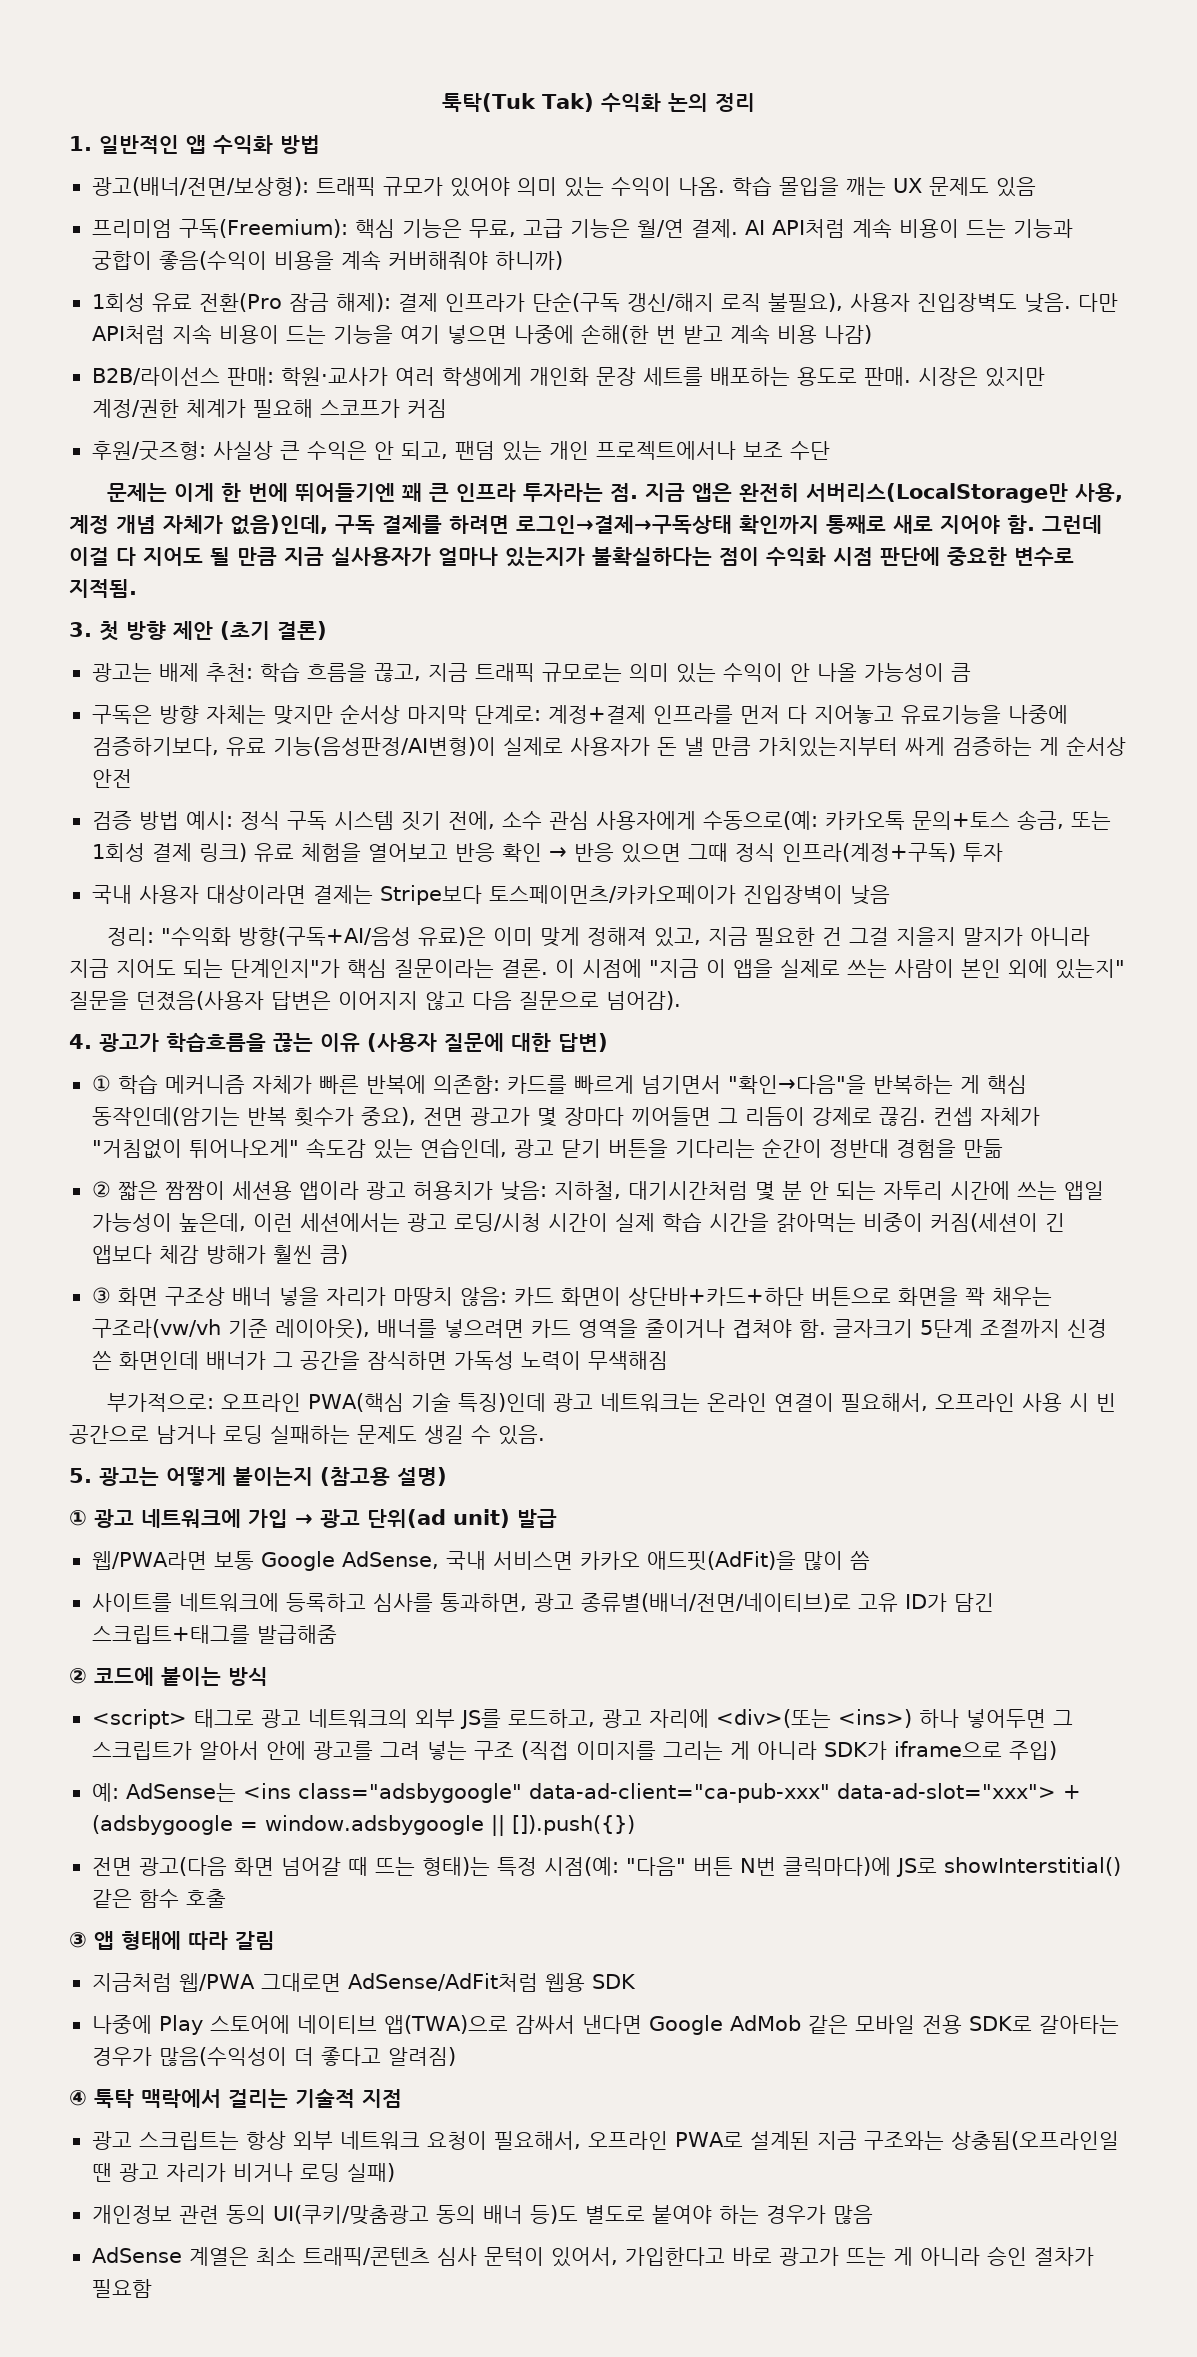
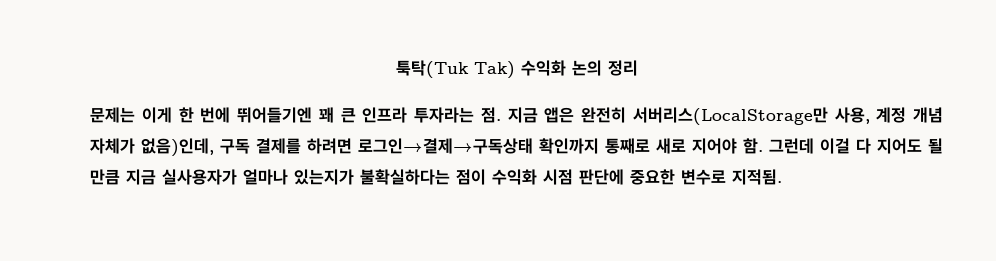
- 1. 일반적인 앱 수익화 방법
- 광고(배너/전면/보상형): 트래픽 규모가 있어야 의미 있는 수익이 나옴. 학습 몰입을 깨는 UX 문제도 있음
- 프리미엄 구독(Freemium): 핵심 기능은 무료, 고급 기능은 월/연 결제. AI API처럼 계속 비용이 드는 기능과 궁합이 좋음(수익이 비용을 계속 커버해줘야 하니까)
- 1회성 유료 전환(Pro 잠금 해제): 결제 인프라가 단순(구독 갱신/해지 로직 불필요), 사용자 진입장벽도 낮음. 다만 API처럼 지속 비용이 드는 기능을 여기 넣으면 나중에 손해(한 번 받고 계속 비용 나감)
- B2B/라이선스 판매: 학원·교사가 여러 학생에게 개인화 문장 세트를 배포하는 용도로 판매. 시장은 있지만 계정/권한 체계가 필요해 스코프가 커짐
- 후원/굿즈형: 사실상 큰 수익은 안 되고, 팬덤 있는 개인 프로젝트에서나 보조 수단
- 3. 첫 방향 제안 (초기 결론)
- 광고는 배제 추천: 학습 흐름을 끊고, 지금 트래픽 규모로는 의미 있는 수익이 안 나올 가능성이 큼
- 구독은 방향 자체는 맞지만 순서상 마지막 단계로: 계정+결제 인프라를 먼저 다 지어놓고 유료기능을 나중에 검증하기보다, 유료 기능(음성판정/AI변형)이 실제로 사용자가 돈 낼 만큼 가치있는지부터 싸게 검증하는 게 순서상 안전
- 검증 방법 예시: 정식 구독 시스템 짓기 전에, 소수 관심 사용자에게 수동으로(예: 카카오톡 문의+토스 송금, 또는 1회성 결제 링크) 유료 체험을 열어보고 반응 확인 → 반응 있으면 그때 정식 인프라(계정+구독) 투자
- 국내 사용자 대상이라면 결제는 Stripe보다 토스페이먼츠/카카오페이가 진입장벽이 낮음
- 정리: "수익화 방향(구독+AI/음성 유료)은 이미 맞게 정해져 있고, 지금 필요한 건 그걸 지을지 말지가 아니라 지금 지어도 되는 단계인지"가 핵심 질문이라는 결론. 이 시점에 "지금 이 앱을 실제로 쓰는 사람이 본인 외에 있는지" 질문을 던졌음(사용자 답변은 이어지지 않고 다음 질문으로 넘어감).
- 4. 광고가 학습흐름을 끊는 이유 (사용자 질문에 대한 답변)
- ① 학습 메커니즘 자체가 빠른 반복에 의존함: 카드를 빠르게 넘기면서 "확인→다음"을 반복하는 게 핵심 동작인데(암기는 반복 횟수가 중요), 전면 광고가 몇 장마다 끼어들면 그 리듬이 강제로 끊김. 컨셉 자체가 "거침없이 튀어나오게" 속도감 있는 연습인데, 광고 닫기 버튼을 기다리는 순간이 정반대 경험을 만듦
- ② 짧은 짬짬이 세션용 앱이라 광고 허용치가 낮음: 지하철, 대기시간처럼 몇 분 안 되는 자투리 시간에 쓰는 앱일 가능성이 높은데, 이런 세션에서는 광고 로딩/시청 시간이 실제 학습 시간을 갉아먹는 비중이 커짐(세션이 긴 앱보다 체감 방해가 훨씬 큼)
- ③ 화면 구조상 배너 넣을 자리가 마땅치 않음: 카드 화면이 상단바+카드+하단 버튼으로 화면을 꽉 채우는 구조라(vw/vh 기준 레이아웃), 배너를 넣으려면 카드 영역을 줄이거나 겹쳐야 함. 글자크기 5단계 조절까지 신경 쓴 화면인데 배너가 그 공간을 잠식하면 가독성 노력이 무색해짐
- 부가적으로: 오프라인 PWA(핵심 기술 특징)인데 광고 네트워크는 온라인 연결이 필요해서, 오프라인 사용 시 빈 공간으로 남거나 로딩 실패하는 문제도 생길 수 있음.
- 5. 광고는 어떻게 붙이는지 (참고용 설명)
- ① 광고 네트워크에 가입 → 광고 단위(ad unit) 발급
- 웹/PWA라면 보통 Google AdSense, 국내 서비스면 카카오 애드핏(AdFit)을 많이 씀
- 사이트를 네트워크에 등록하고 심사를 통과하면, 광고 종류별(배너/전면/네이티브)로 고유 ID가 담긴 스크립트+태그를 발급해줌
- ② 코드에 붙이는 방식
- <script> 태그로 광고 네트워크의 외부 JS를 로드하고, 광고 자리에 <div>(또는 <ins>) 하나 넣어두면 그 스크립트가 알아서 안에 광고를 그려 넣는 구조 (직접 이미지를 그리는 게 아니라 SDK가 iframe으로 주입)
- 예: AdSense는 <ins class="adsbygoogle" data-ad-client="ca-pub-xxx" data-ad-slot="xxx"> + (adsbygoogle = window.adsbygoogle || []).push({})
- 전면 광고(다음 화면 넘어갈 때 뜨는 형태)는 특정 시점(예: "다음" 버튼 N번 클릭마다)에 JS로 showInterstitial() 같은 함수 호출
- ③ 앱 형태에 따라 갈림
- 지금처럼 웹/PWA 그대로면 AdSense/AdFit처럼 웹용 SDK
- 나중에 Play 스토어에 네이티브 앱(TWA)으로 감싸서 낸다면 Google AdMob 같은 모바일 전용 SDK로 갈아타는 경우가 많음(수익성이 더 좋다고 알려짐)
- ④ 툭탁 맥락에서 걸리는 기술적 지점
- 광고 스크립트는 항상 외부 네트워크 요청이 필요해서, 오프라인 PWA로 설계된 지금 구조와는 상충됨(오프라인일 땐 광고 자리가 비거나 로딩 실패)
- 개인정보 관련 동의 UI(쿠키/맞춤광고 동의 배너 등)도 별도로 붙여야 하는 경우가 많음
- AdSense 계열은 최소 트래픽/콘텐츠 심사 문턱이 있어서, 가입한다고 바로 광고가 뜨는 게 아니라 승인 절차가 필요함

